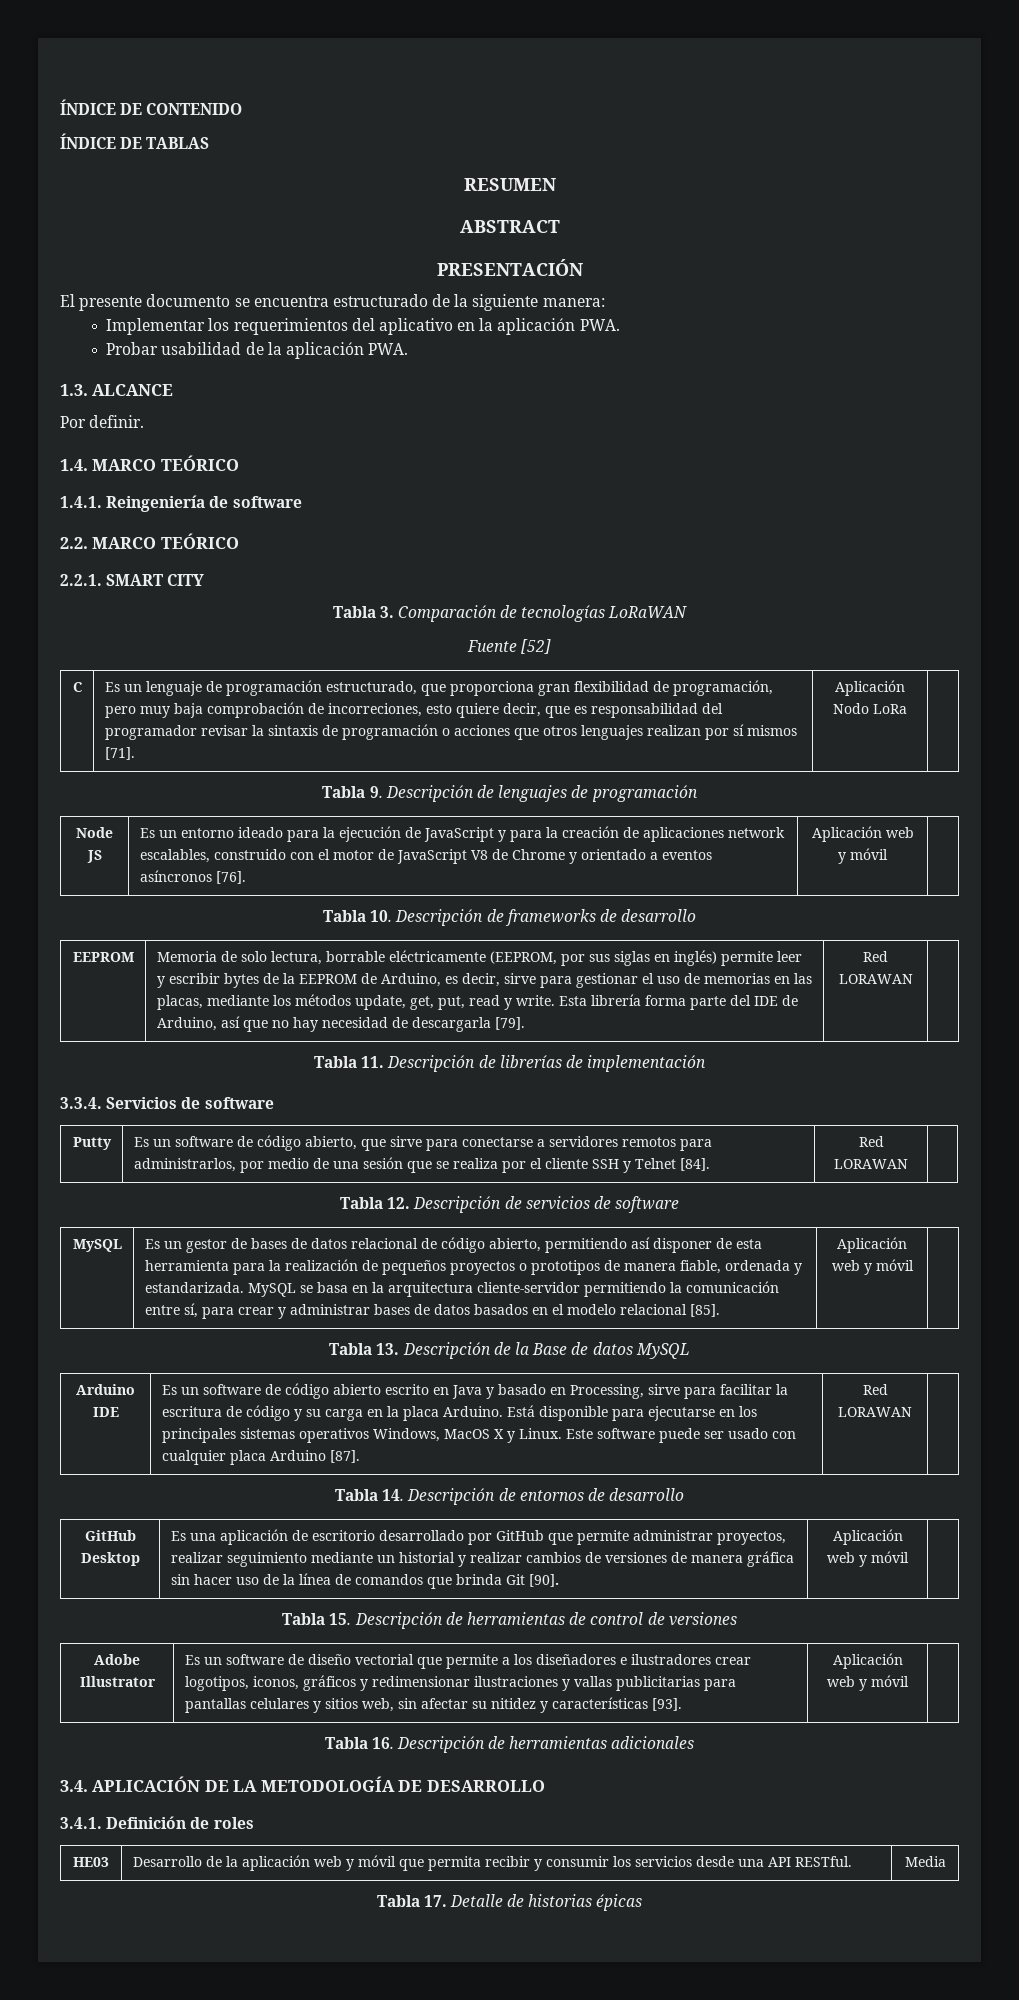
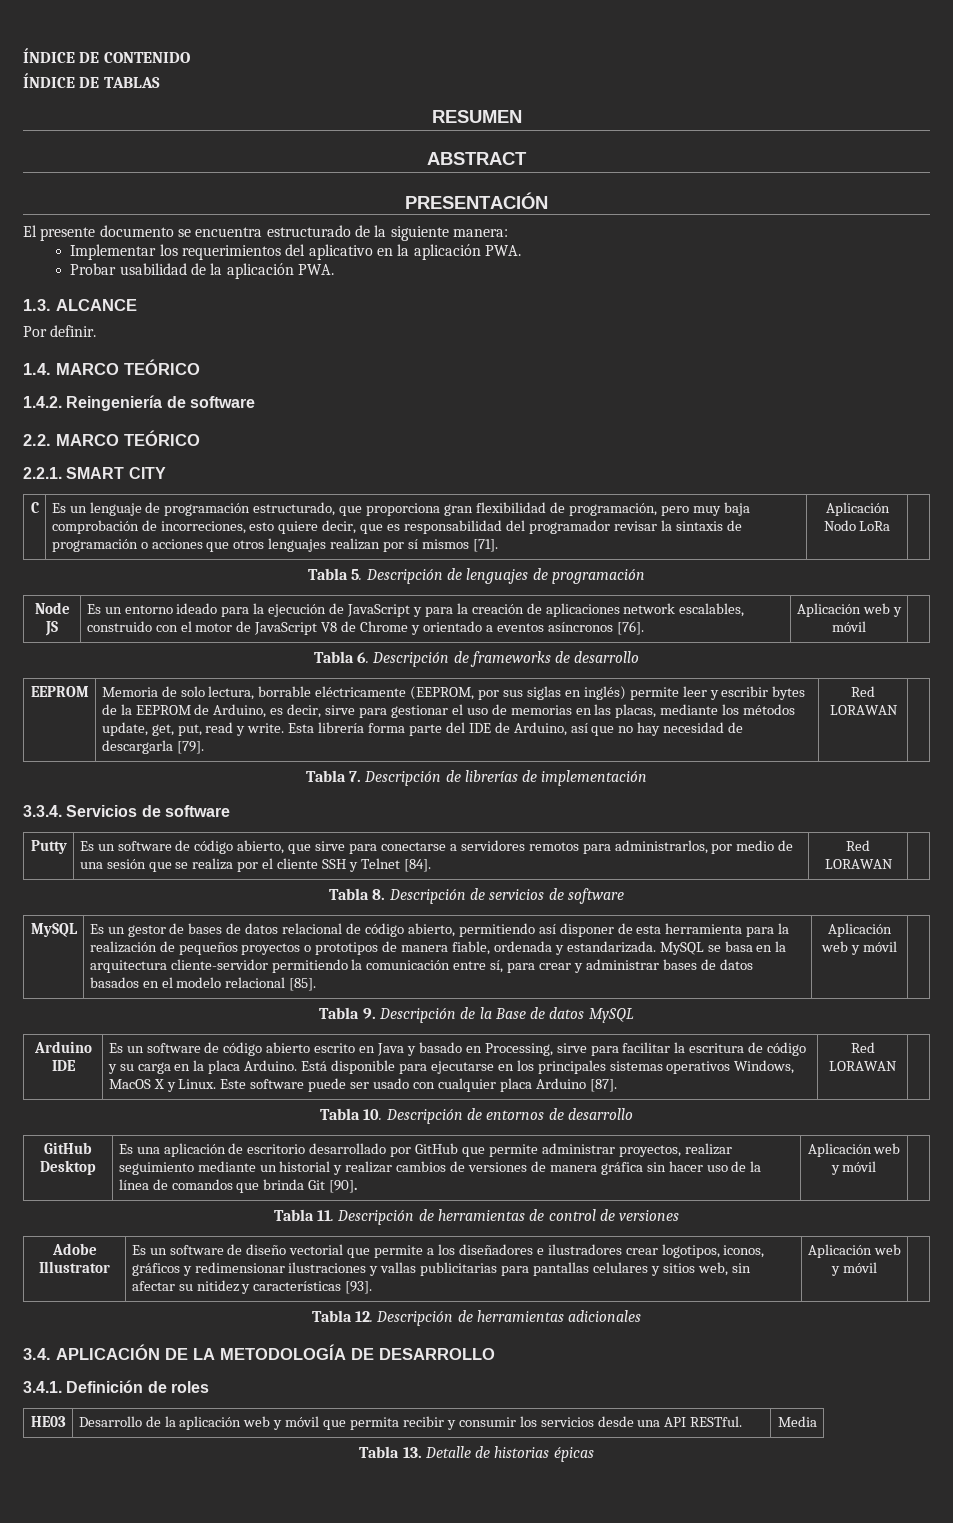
- 1.4.1. Reingeniería de software
+ 1.4.2. Reingeniería de software
- Tabla 3. Comparación de tecnologías LoRaWAN
- Fuente [52]
- Tabla 9. Descripción de lenguajes de programación
+ Tabla 5. Descripción de lenguajes de programación
- Tabla 10. Descripción de frameworks de desarrollo
+ Tabla 6. Descripción de frameworks de desarrollo
- Tabla 11. Descripción de librerías de implementación
+ Tabla 7. Descripción de librerías de implementación
- Tabla 12. Descripción de servicios de software
+ Tabla 8. Descripción de servicios de software
- Tabla 13. Descripción de la Base de datos MySQL
+ Tabla 9. Descripción de la Base de datos MySQL
- Tabla 14. Descripción de entornos de desarrollo
+ Tabla 10. Descripción de entornos de desarrollo
- Tabla 15. Descripción de herramientas de control de versiones
+ Tabla 11. Descripción de herramientas de control de versiones
- Tabla 16. Descripción de herramientas adicionales
+ Tabla 12. Descripción de herramientas adicionales
- Tabla 17. Detalle de historias épicas
+ Tabla 13. Detalle de historias épicas

